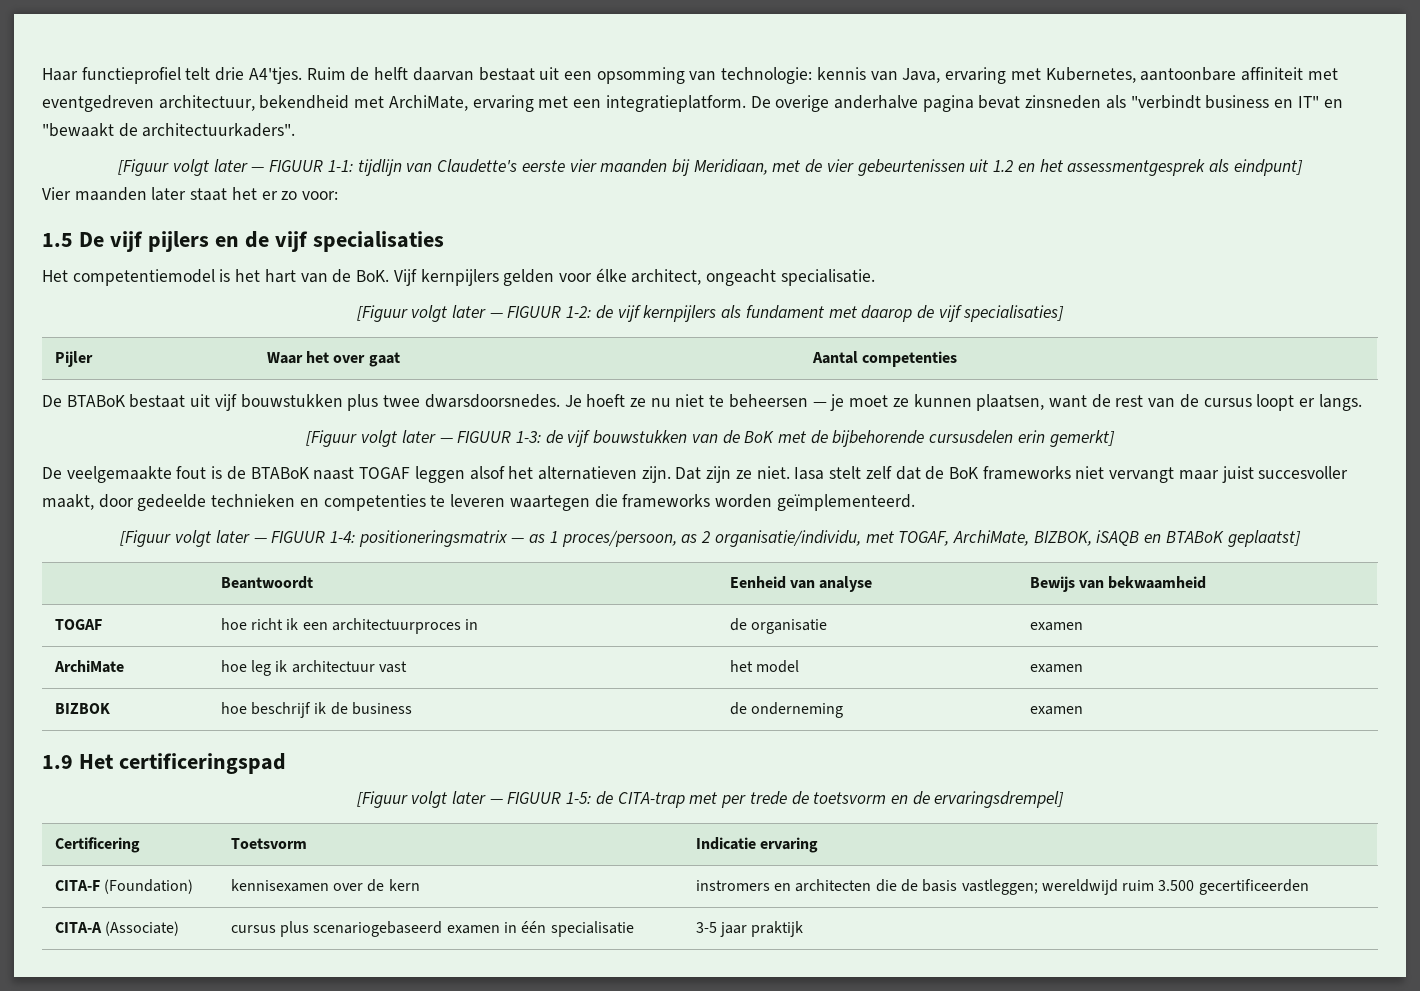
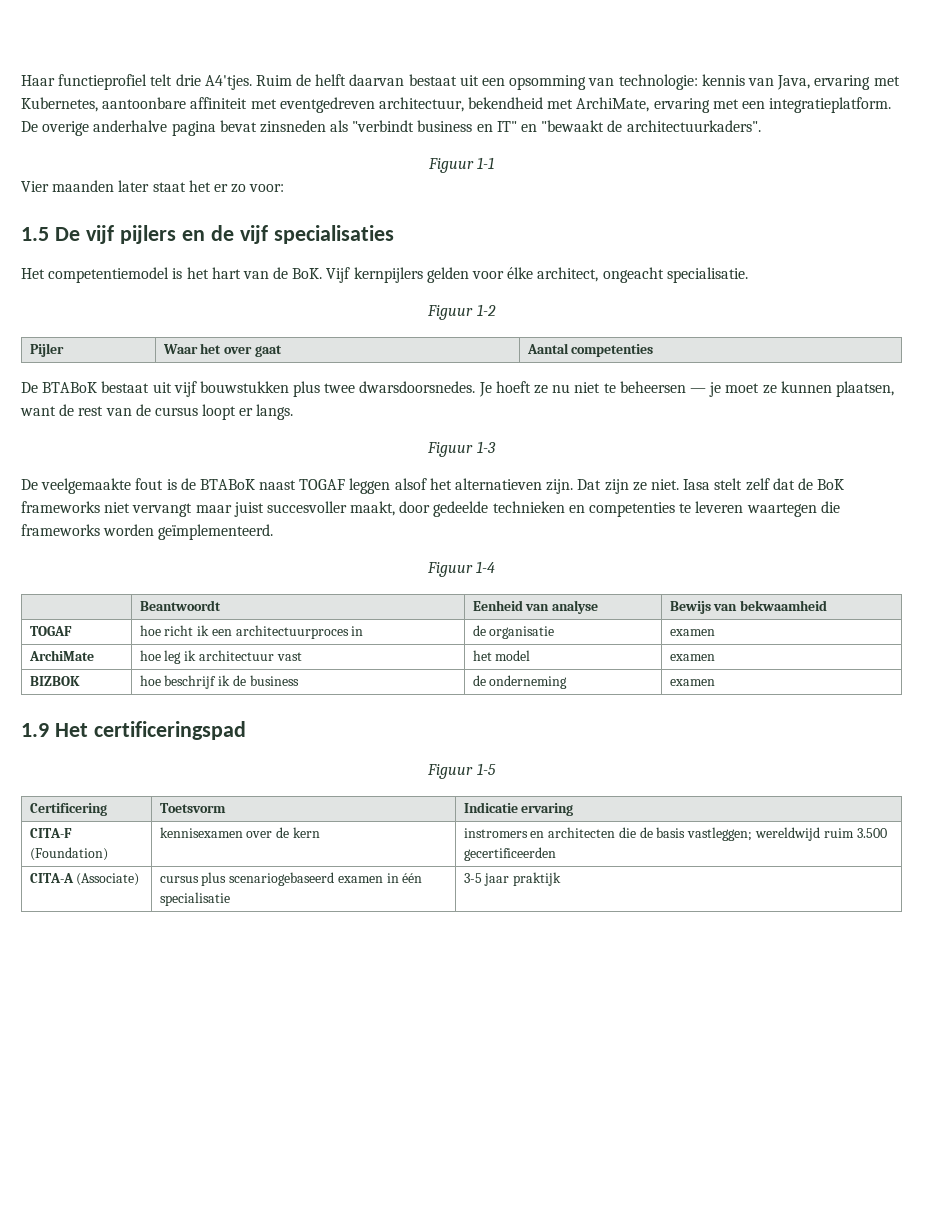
- [Figuur volgt later — FIGUUR 1-1: tijdlijn van Claudette's eerste vier maanden bij Meridiaan, met de vier gebeurtenissen uit 1.2 en het assessmentgesprek als eindpunt]
+ Figuur 1-1
- [Figuur volgt later — FIGUUR 1-2: de vijf kernpijlers als fundament met daarop de vijf specialisaties]
+ Figuur 1-2
- [Figuur volgt later — FIGUUR 1-3: de vijf bouwstukken van de BoK met de bijbehorende cursusdelen erin gemerkt]
+ Figuur 1-3
- [Figuur volgt later — FIGUUR 1-4: positioneringsmatrix — as 1 proces/persoon, as 2 organisatie/individu, met TOGAF, ArchiMate, BIZBOK, iSAQB en BTABoK geplaatst]
+ Figuur 1-4
- [Figuur volgt later — FIGUUR 1-5: de CITA-trap met per trede de toetsvorm en de ervaringsdrempel]
+ Figuur 1-5

